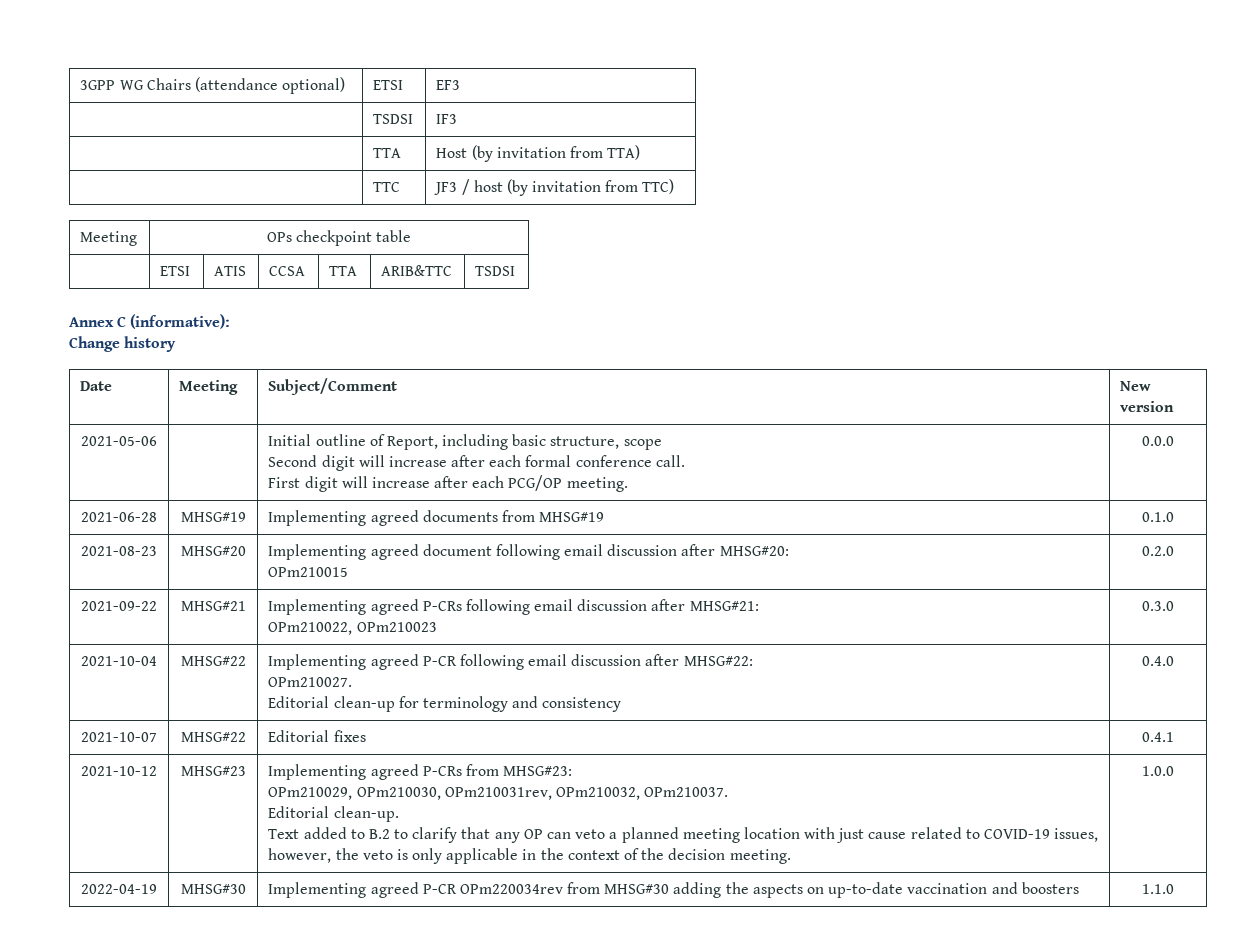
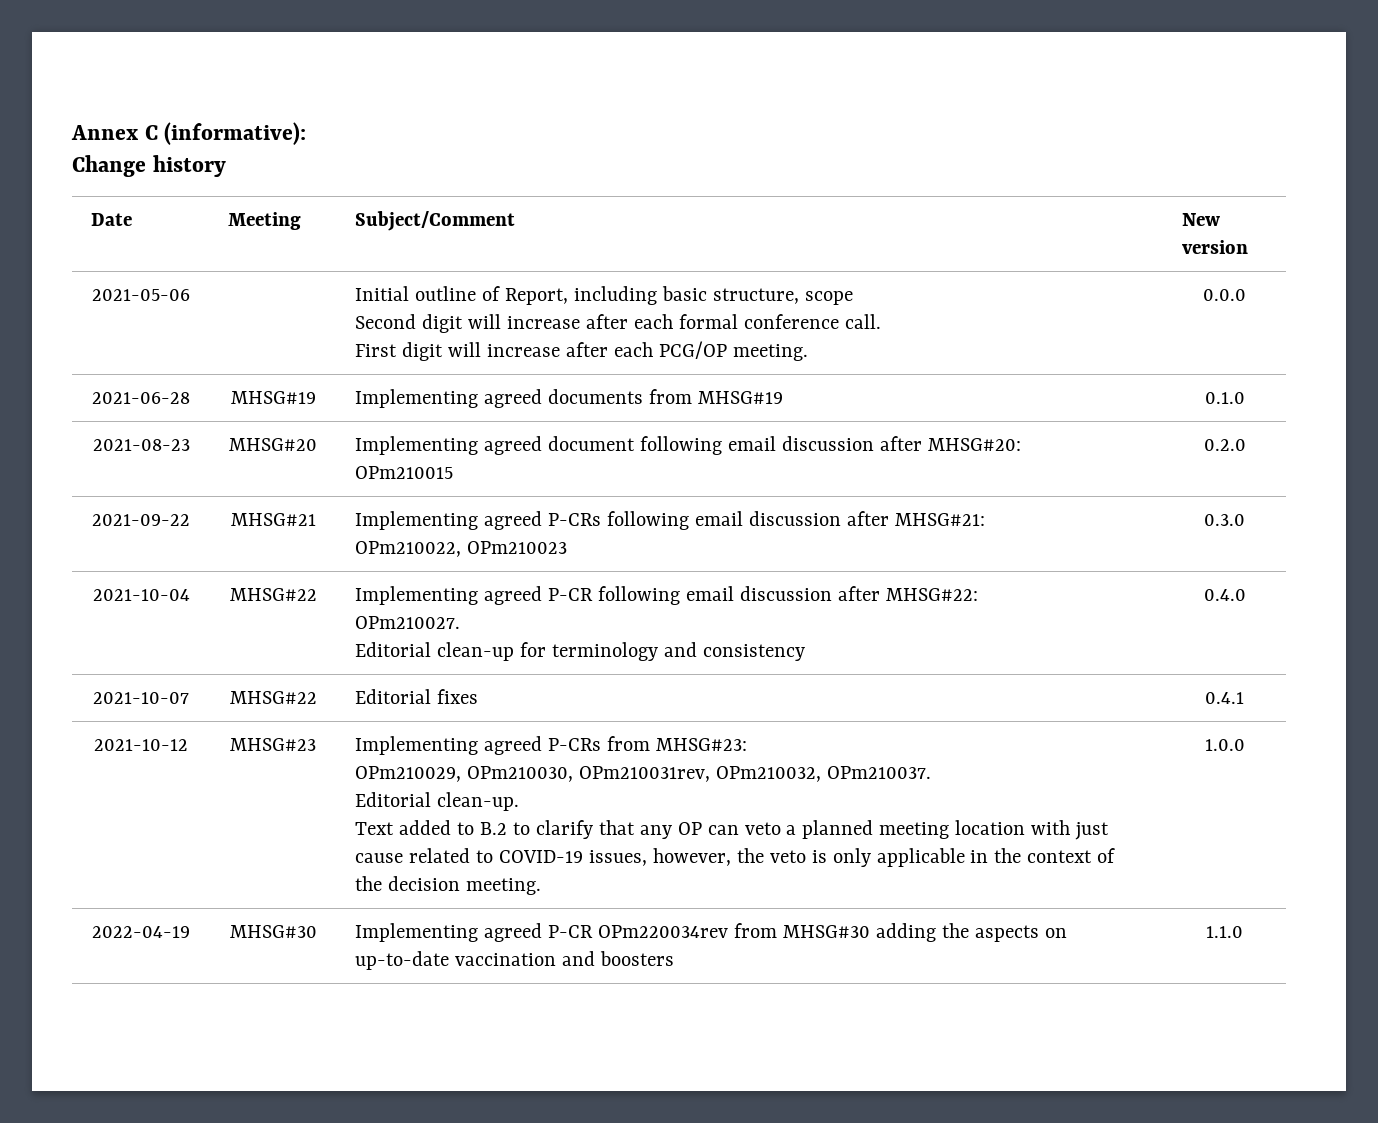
- 3GPP WG Chairs (attendance optional) | ETSI | EF3
- | TSDSI | IF3
- | TTA | Host (by invitation from TTA)
- | TTC | JF3 / host (by invitation from TTC)
- Meeting | OPs checkpoint table
- | ETSI | ATIS | CCSA | TTA | ARIB&TTC | TSDSI

